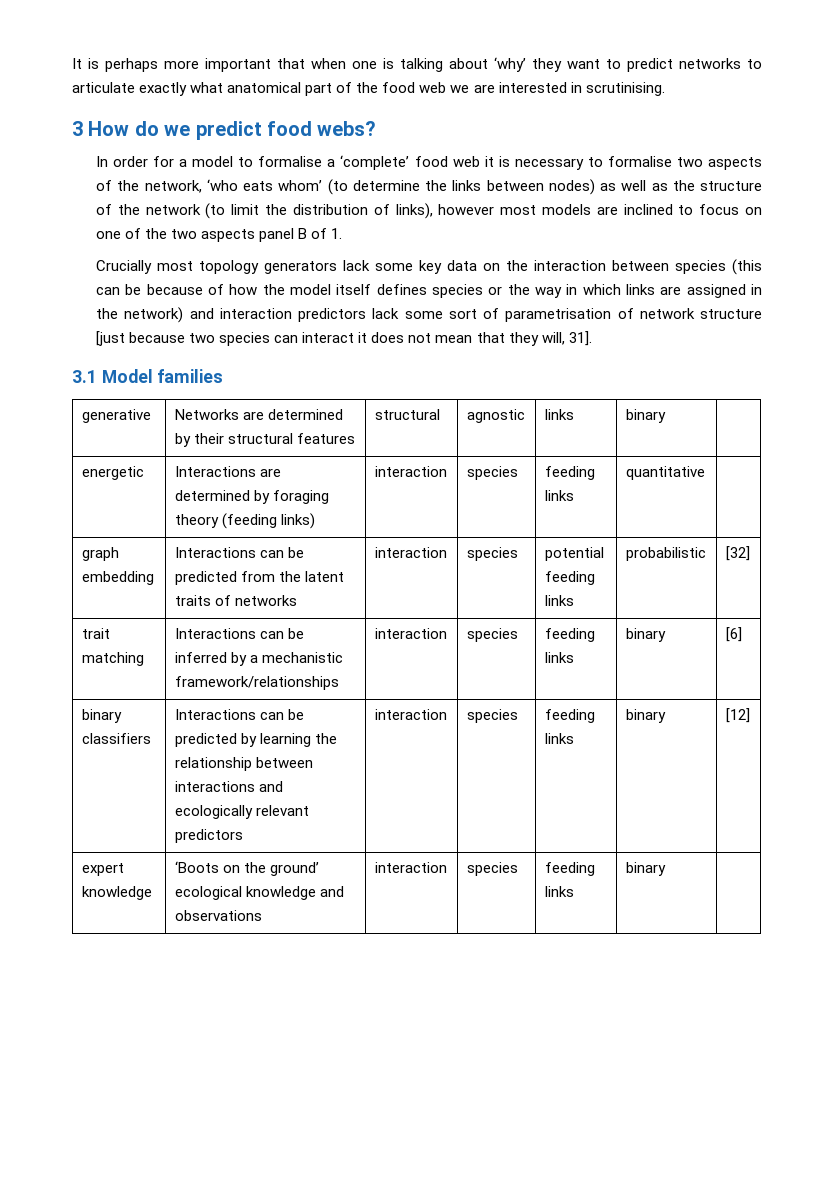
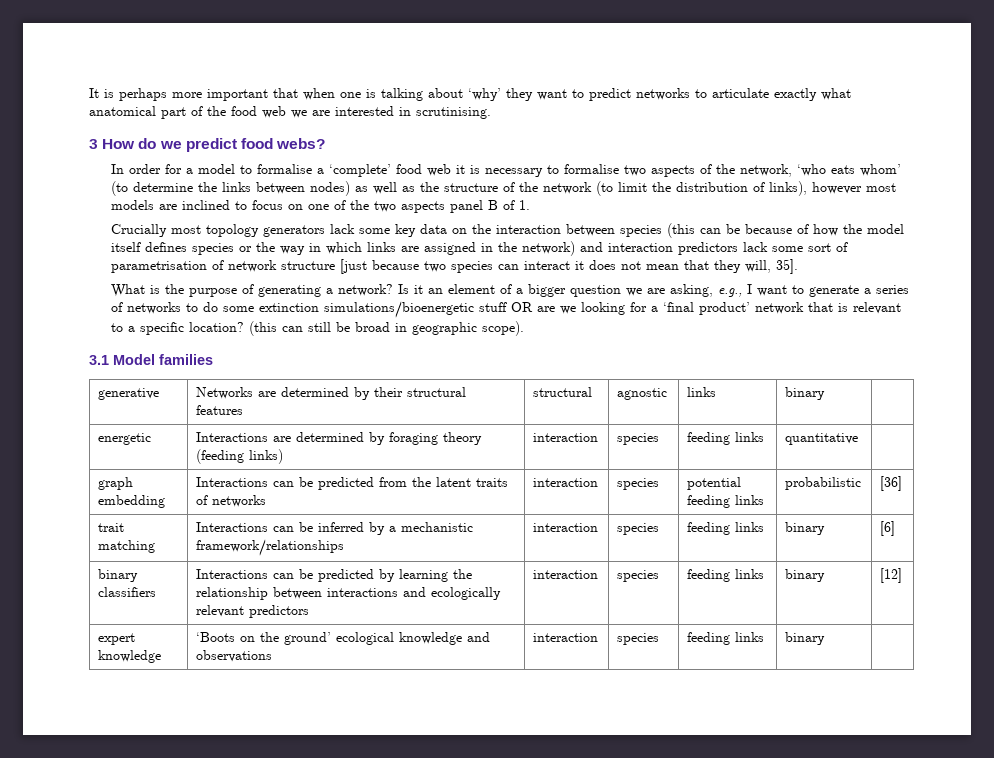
- Crucially most topology generators lack some key data on the interaction between species (this can be because of how the model itself defines species or the way in which links are assigned in the network) and interaction predictors lack some sort of parametrisation of network structure [just because two species can interact it does not mean that they will, 31].
+ Crucially most topology generators lack some key data on the interaction between species (this can be because of how the model itself defines species or the way in which links are assigned in the network) and interaction predictors lack some sort of parametrisation of network structure [just because two species can interact it does not mean that they will, 35].
+ What is the purpose of generating a network? Is it an element of a bigger question we are asking, e.g., I want to generate a series of networks to do some extinction simulations/bioenergetic stuff OR are we looking for a ‘final product’ network that is relevant to a specific location? (this can still be broad in geographic scope).
- graph embedding | Interactions can be predicted from the latent traits of networks | interaction | species | potential feeding links | probabilistic | [32]
+ graph embedding | Interactions can be predicted from the latent traits of networks | interaction | species | potential feeding links | probabilistic | [36]

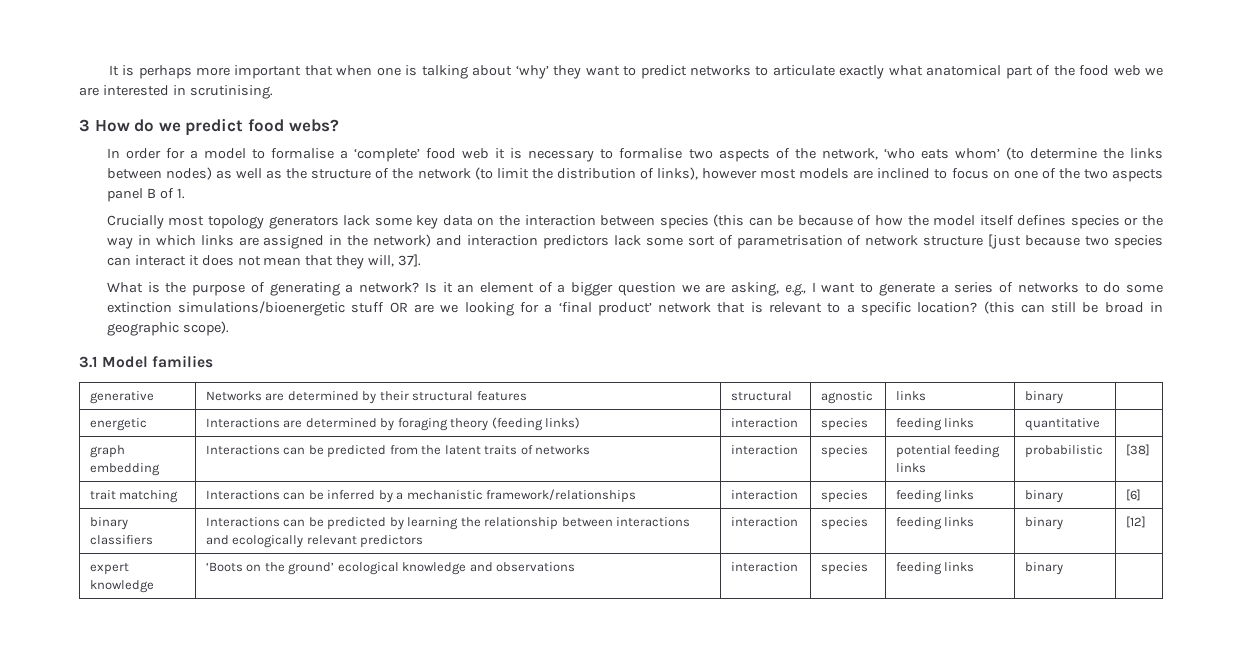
- Crucially most topology generators lack some key data on the interaction between species (this can be because of how the model itself defines species or the way in which links are assigned in the network) and interaction predictors lack some sort of parametrisation of network structure [just because two species can interact it does not mean that they will, 35].
+ Crucially most topology generators lack some key data on the interaction between species (this can be because of how the model itself defines species or the way in which links are assigned in the network) and interaction predictors lack some sort of parametrisation of network structure [just because two species can interact it does not mean that they will, 37].
- graph embedding | Interactions can be predicted from the latent traits of networks | interaction | species | potential feeding links | probabilistic | [36]
+ graph embedding | Interactions can be predicted from the latent traits of networks | interaction | species | potential feeding links | probabilistic | [38]

